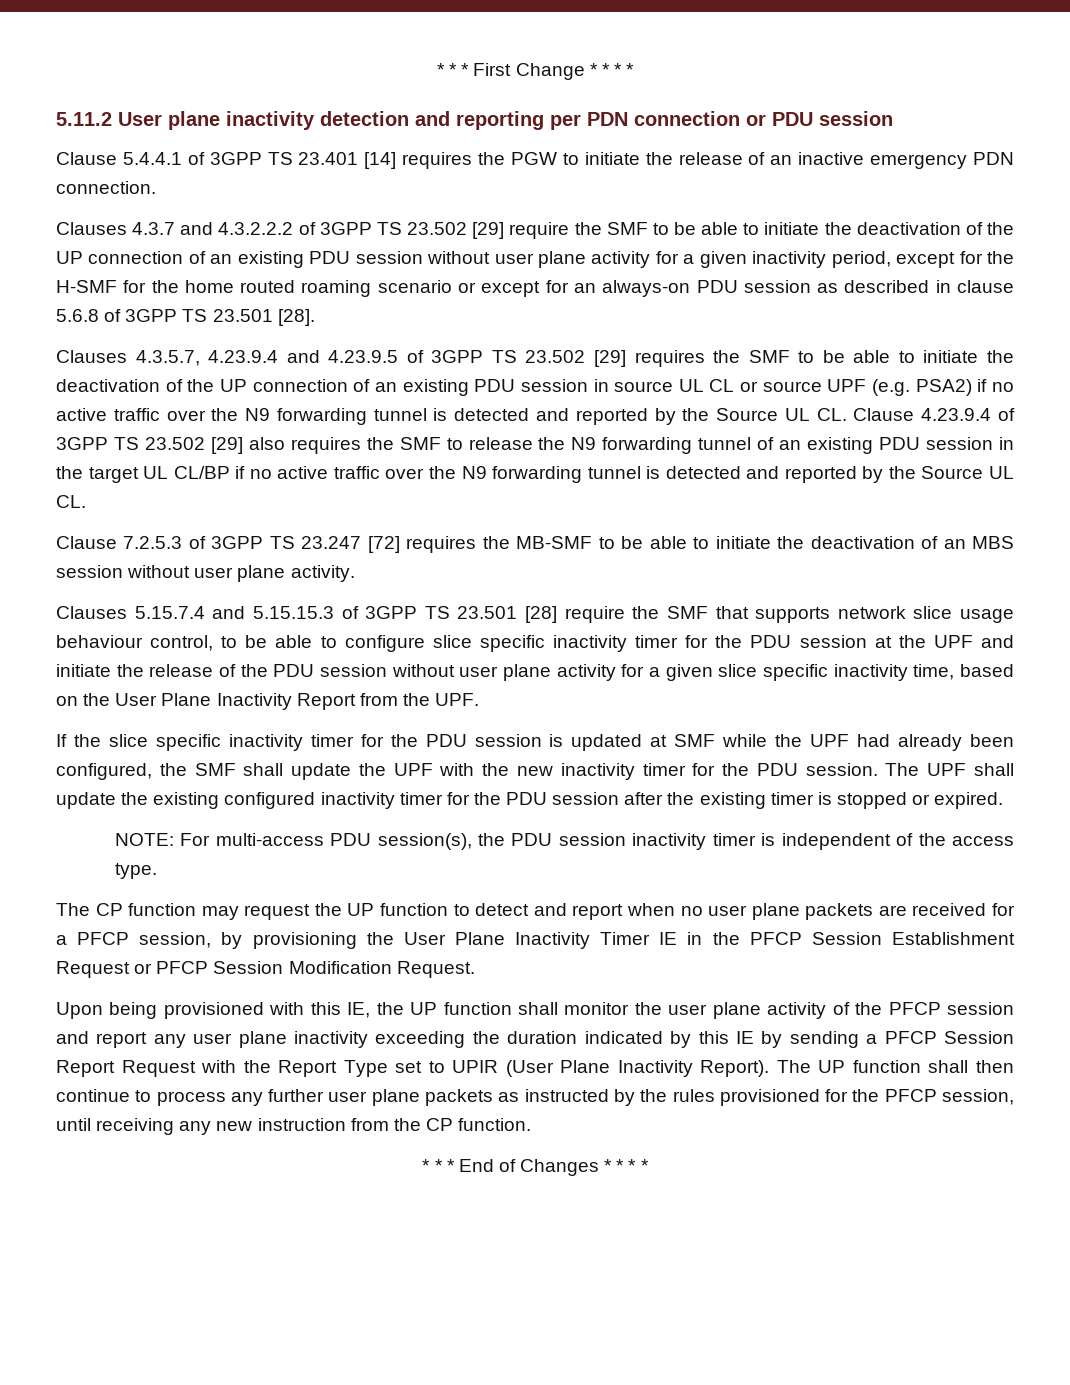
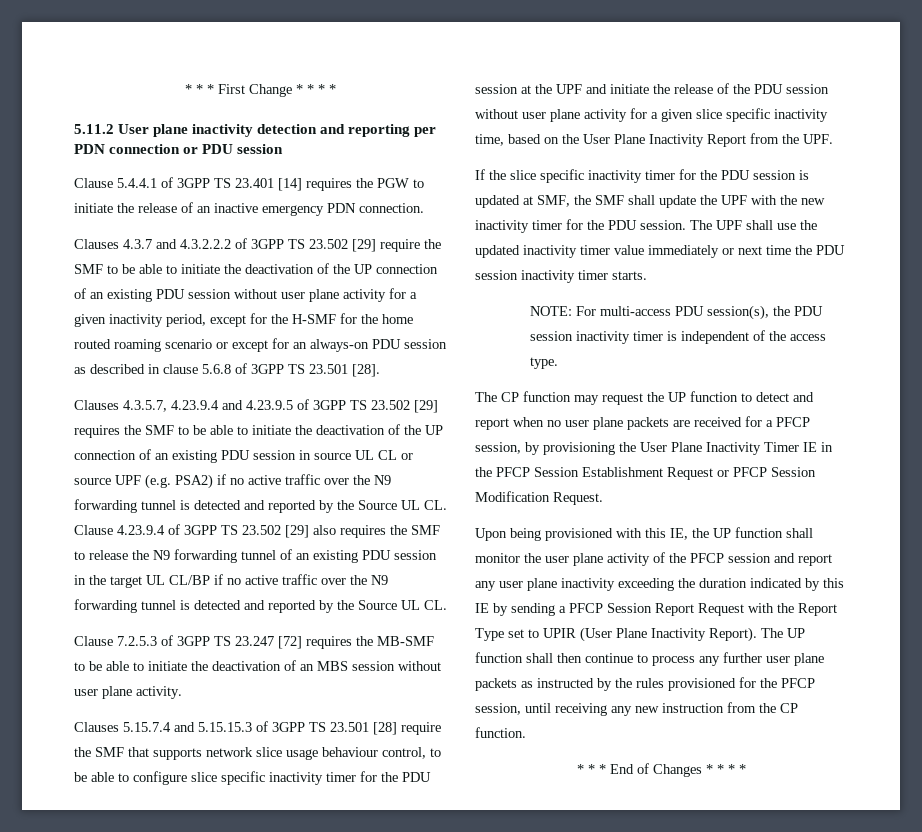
- If the slice specific inactivity timer for the PDU session is updated at SMF while the UPF had already been configured, the SMF shall update the UPF with the new inactivity timer for the PDU session.
+ If the slice specific inactivity timer for the PDU session is updated at SMF, the SMF shall update the UPF with the new inactivity timer for the PDU session.
- The UPF shall update the existing configured inactivity timer for the PDU session after the existing timer is stopped or expired.
+ The UPF shall use the updated inactivity timer value immediately or next time the PDU session inactivity timer starts.

